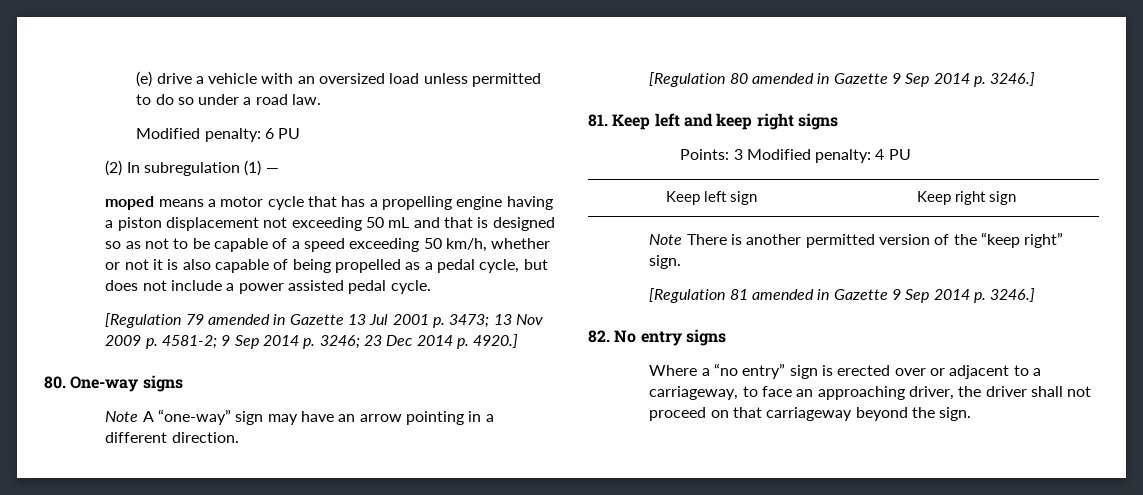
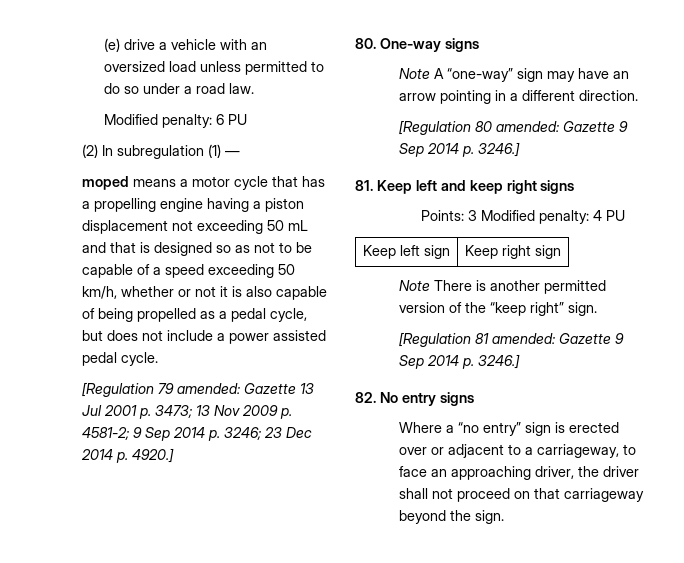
- [Regulation 79 amended in Gazette 13 Jul 2001 p. 3473; 13 Nov 2009 p. 4581-2; 9 Sep 2014 p. 3246; 23 Dec 2014 p. 4920.]
+ [Regulation 79 amended: Gazette 13 Jul 2001 p. 3473; 13 Nov 2009 p. 4581-2; 9 Sep 2014 p. 3246; 23 Dec 2014 p. 4920.]
- [Regulation 80 amended in Gazette 9 Sep 2014 p. 3246.]
+ [Regulation 80 amended: Gazette 9 Sep 2014 p. 3246.]
- [Regulation 81 amended in Gazette 9 Sep 2014 p. 3246.]
+ [Regulation 81 amended: Gazette 9 Sep 2014 p. 3246.]

